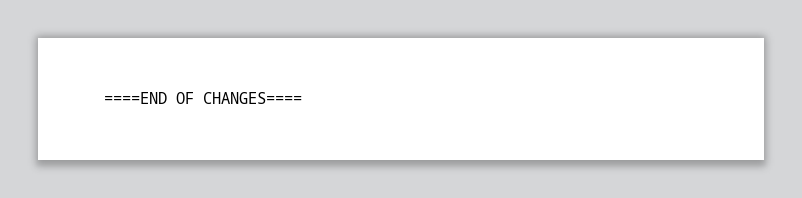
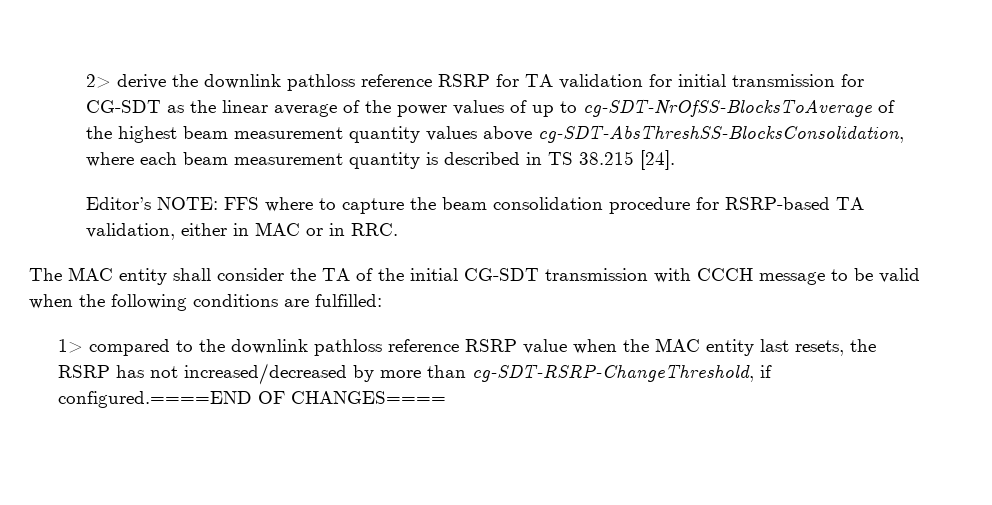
- ====END OF CHANGES====
+ 2> derive the downlink pathloss reference RSRP for TA validation for initial transmission for CG-SDT as the linear average of the power values of up to cg-SDT-NrOfSS-BlocksToAverage of the highest beam measurement quantity values above cg-SDT-AbsThreshSS-BlocksConsolidation, where each beam measurement quantity is described in TS 38.215 [24].
+ Editor’s NOTE: FFS where to capture the beam consolidation procedure for RSRP-based TA validation, either in MAC or in RRC.
+ The MAC entity shall consider the TA of the initial CG-SDT transmission with CCCH message to be valid when the following conditions are fulfilled:
+ 1> compared to the downlink pathloss reference RSRP value when the MAC entity last resets, the RSRP has not increased/decreased by more than cg-SDT-RSRP-ChangeThreshold, if configured.====END OF CHANGES====

